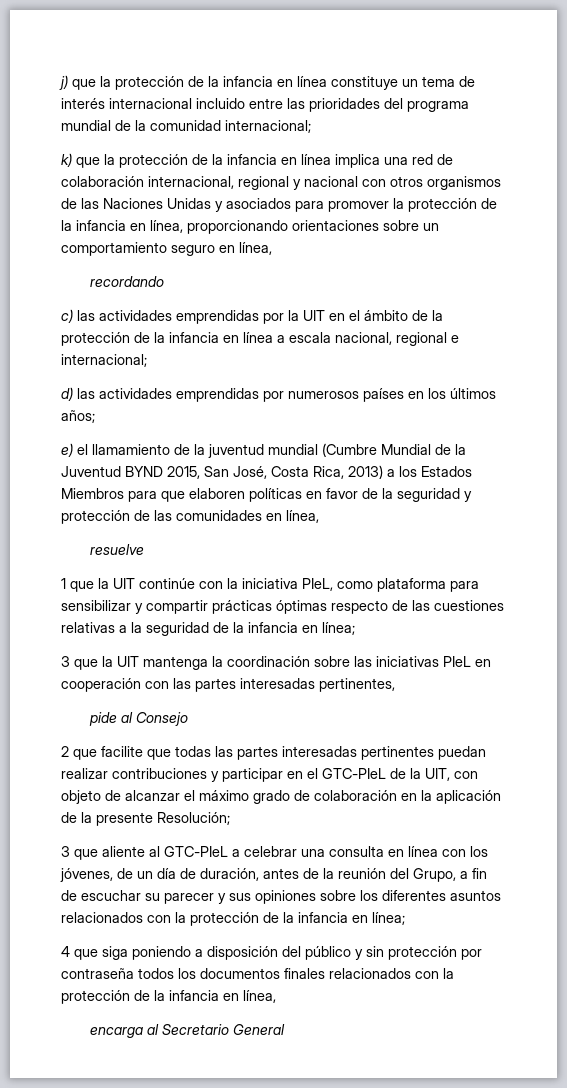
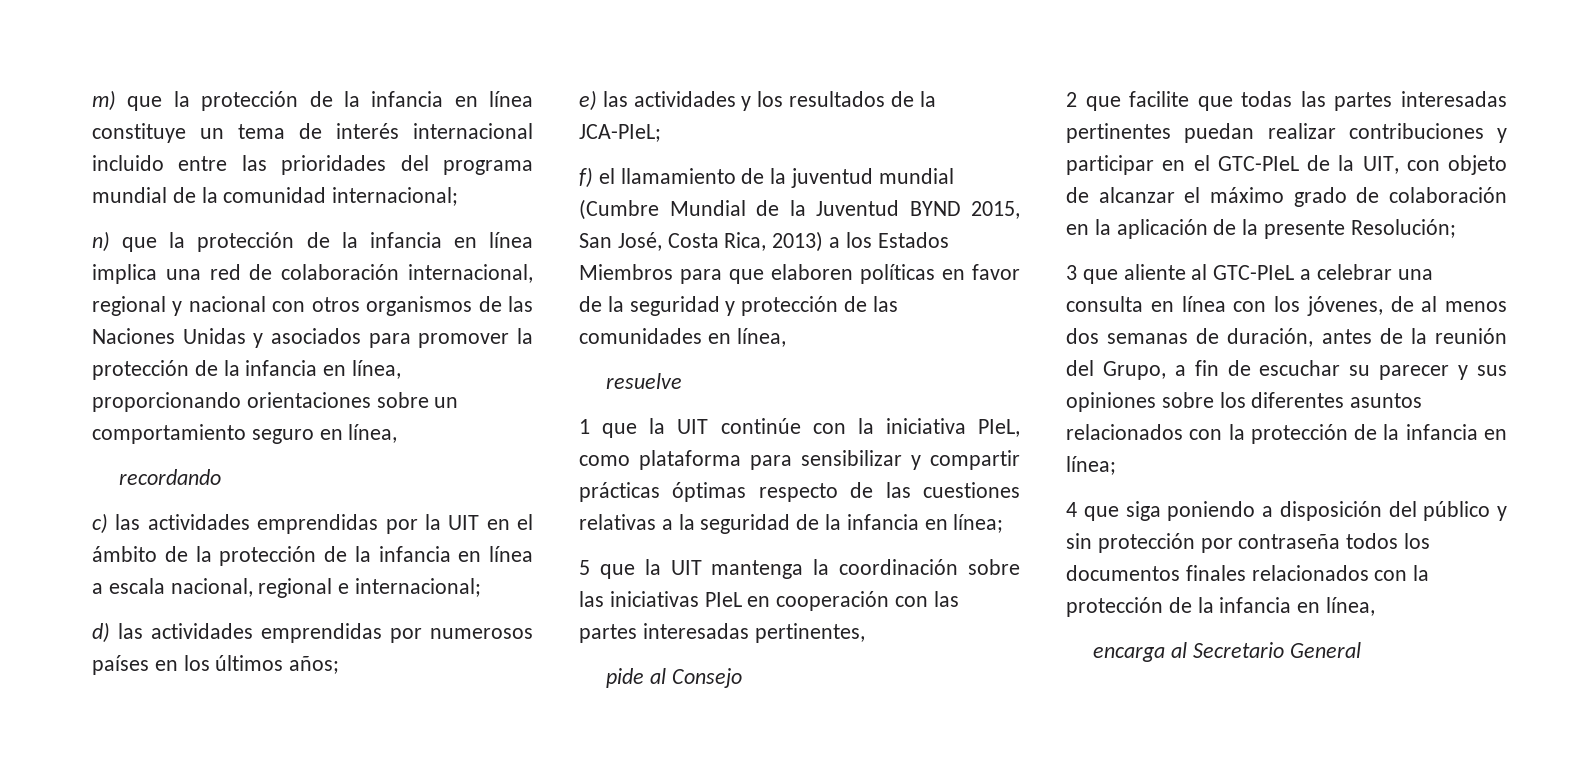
- j) que la protección de la infancia en línea constituye un tema de interés internacional incluido entre las prioridades del programa mundial de la comunidad internacional;
+ m) que la protección de la infancia en línea constituye un tema de interés internacional incluido entre las prioridades del programa mundial de la comunidad internacional;
- k) que la protección de la infancia en línea implica una red de colaboración internacional, regional y nacional con otros organismos de las Naciones Unidas y asociados para promover la protección de la infancia en línea, proporcionando orientaciones sobre un comportamiento seguro en línea,
+ n) que la protección de la infancia en línea implica una red de colaboración internacional, regional y nacional con otros organismos de las Naciones Unidas y asociados para promover la protección de la infancia en línea, proporcionando orientaciones sobre un comportamiento seguro en línea,
- e) el llamamiento de la juventud mundial (Cumbre Mundial de la Juventud BYND 2015, San José, Costa Rica, 2013) a los Estados Miembros para que elaboren políticas en favor de la seguridad y protección de las comunidades en línea,
+ e) las actividades y los resultados de la JCA-PIeL;
+ f) el llamamiento de la juventud mundial (Cumbre Mundial de la Juventud BYND 2015, San José, Costa Rica, 2013) a los Estados Miembros para que elaboren políticas en favor de la seguridad y protección de las comunidades en línea,
- 3 que la UIT mantenga la coordinación sobre las iniciativas PIeL en cooperación con las partes interesadas pertinentes,
+ 5 que la UIT mantenga la coordinación sobre las iniciativas PIeL en cooperación con las partes interesadas pertinentes,
- 3 que aliente al GTC-PIeL a celebrar una consulta en línea con los jóvenes, de un día de duración, antes de la reunión del Grupo, a fin de escuchar su parecer y sus opiniones sobre los diferentes asuntos relacionados con la protección de la infancia en línea;
+ 3 que aliente al GTC-PIeL a celebrar una consulta en línea con los jóvenes, de al menos dos semanas de duración, antes de la reunión del Grupo, a fin de escuchar su parecer y sus opiniones sobre los diferentes asuntos relacionados con la protección de la infancia en línea;

